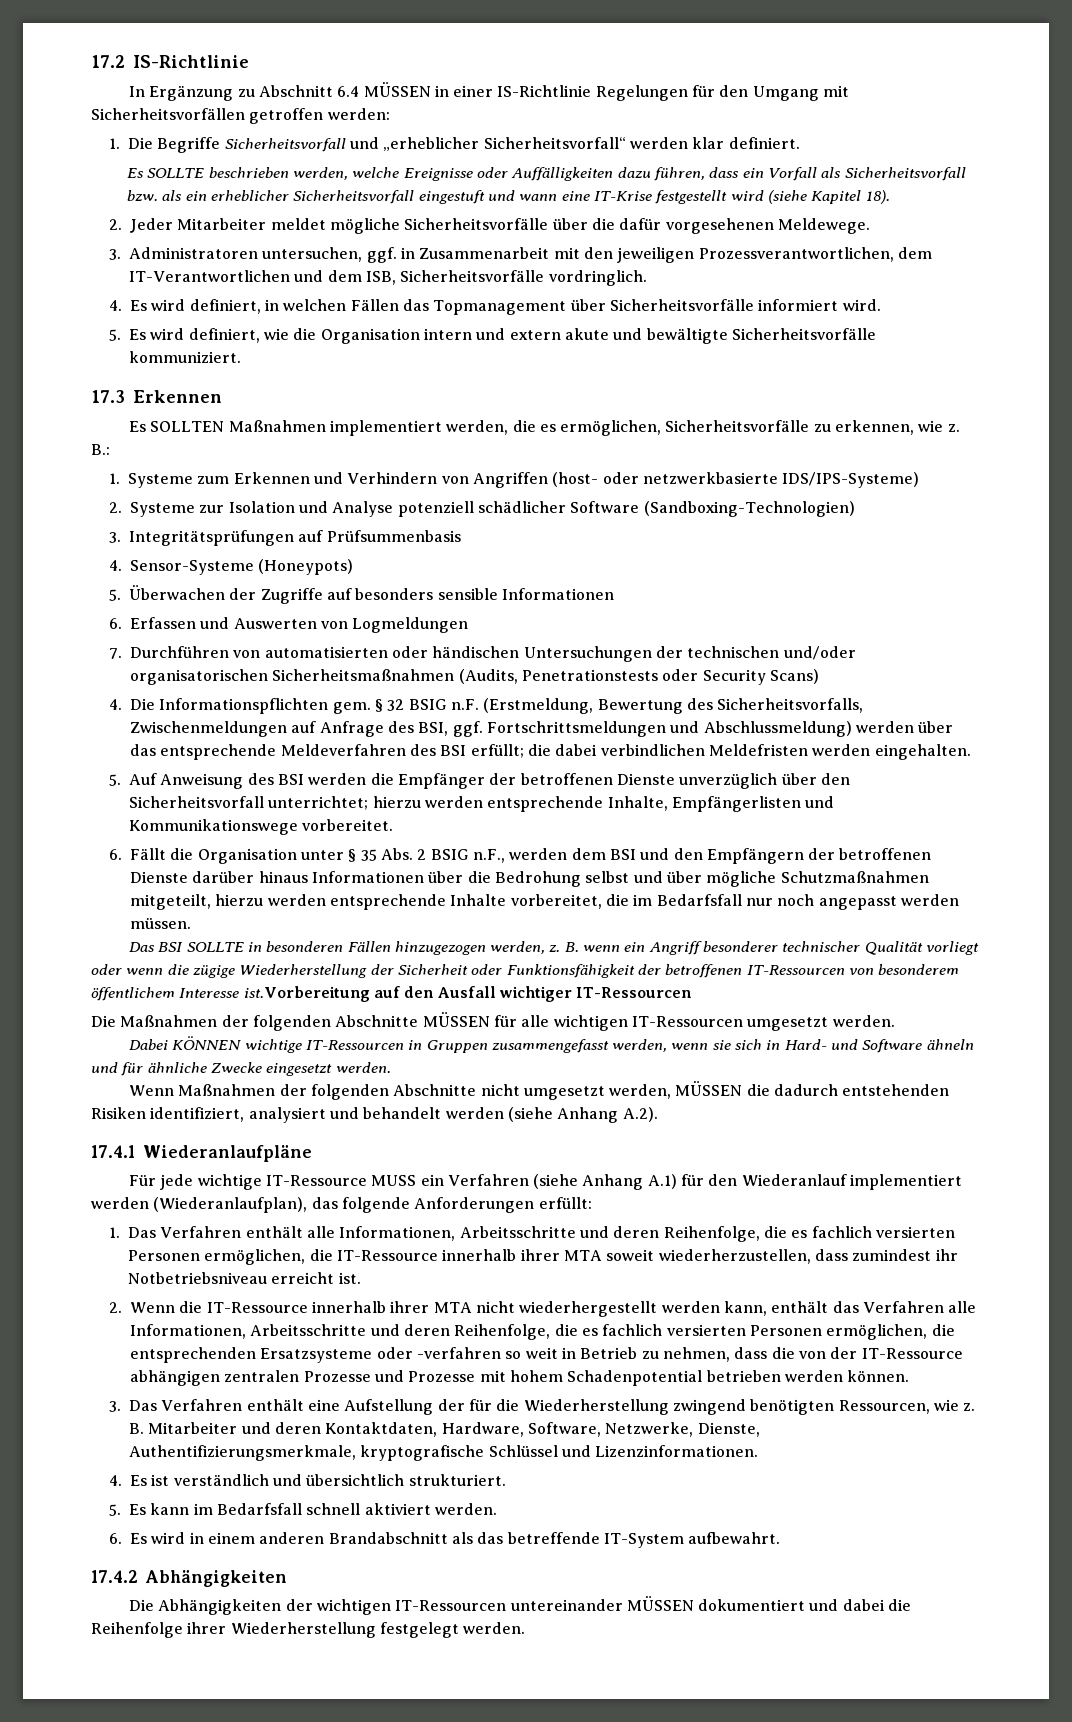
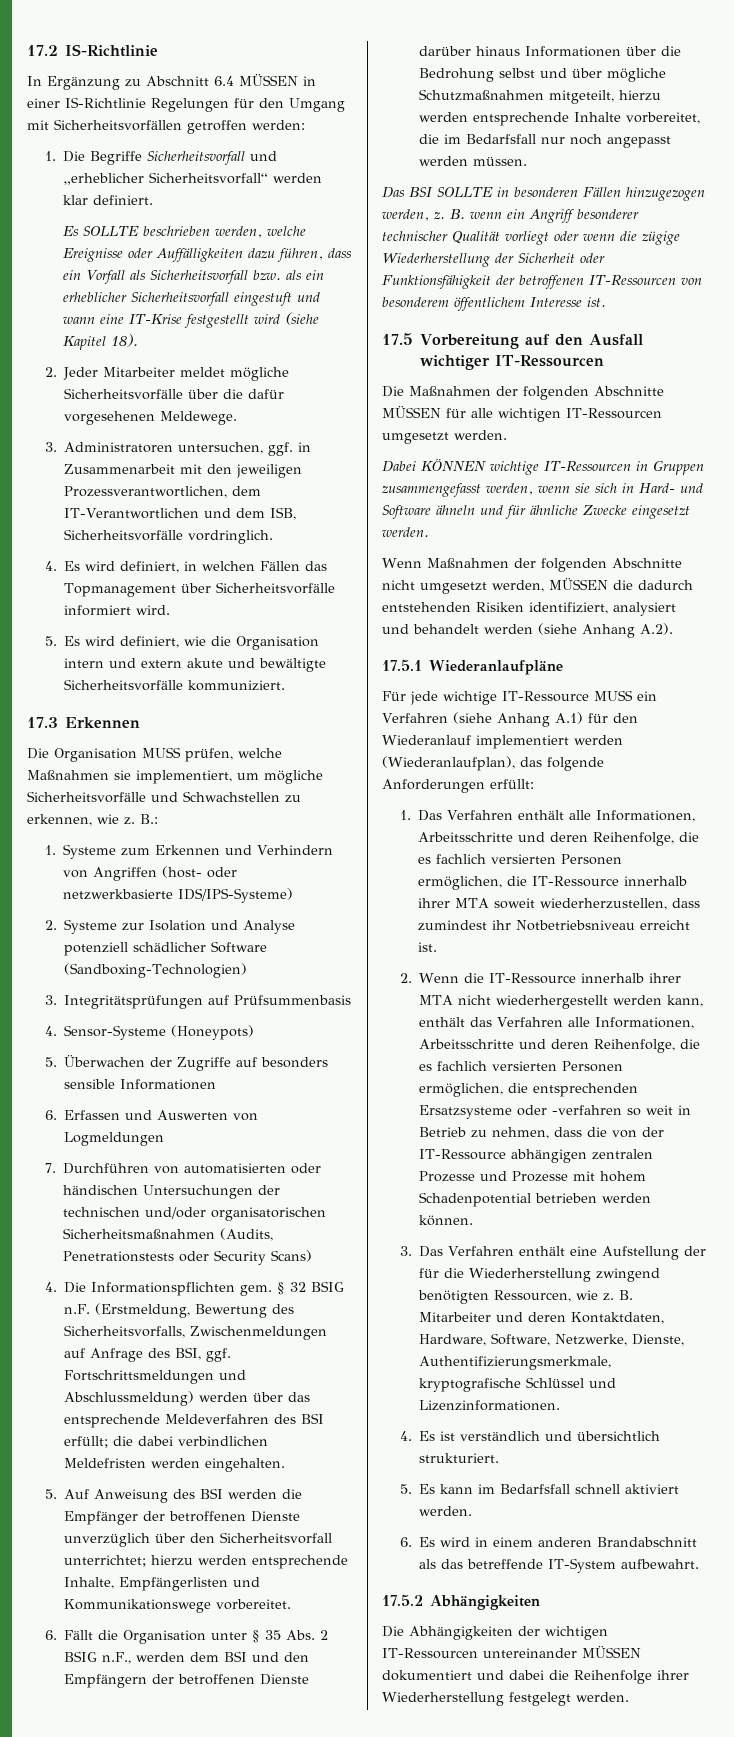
- Es SOLLTEN Maßnahmen implementiert werden, die es ermöglichen, Sicherheitsvorfälle zu erkennen, wie z.
+ Die Organisation MUSS prüfen, welche Maßnahmen sie implementiert, um mögliche Sicherheitsvorfälle und Schwachstellen zu erkennen, wie z.
- B. wenn ein Angriff besonderer technischer Qualität vorliegt oder wenn die zügige Wiederherstellung der Sicherheit oder Funktionsfähigkeit der betroffenen IT-Ressourcen von besonderem öffentlichem Interesse ist.Vorbereitung auf den Ausfall wichtiger IT-Ressourcen
+ B. wenn ein Angriff besonderer technischer Qualität vorliegt oder wenn die zügige Wiederherstellung der Sicherheit oder Funktionsfähigkeit der betroffenen IT-Ressourcen von besonderem öffentlichem Interesse ist.
+ 17.5 Vorbereitung auf den Ausfall wichtiger IT-Ressourcen
- 17.4.1 Wiederanlaufpläne
+ 17.5.1 Wiederanlaufpläne
- 17.4.2 Abhängigkeiten
+ 17.5.2 Abhängigkeiten

